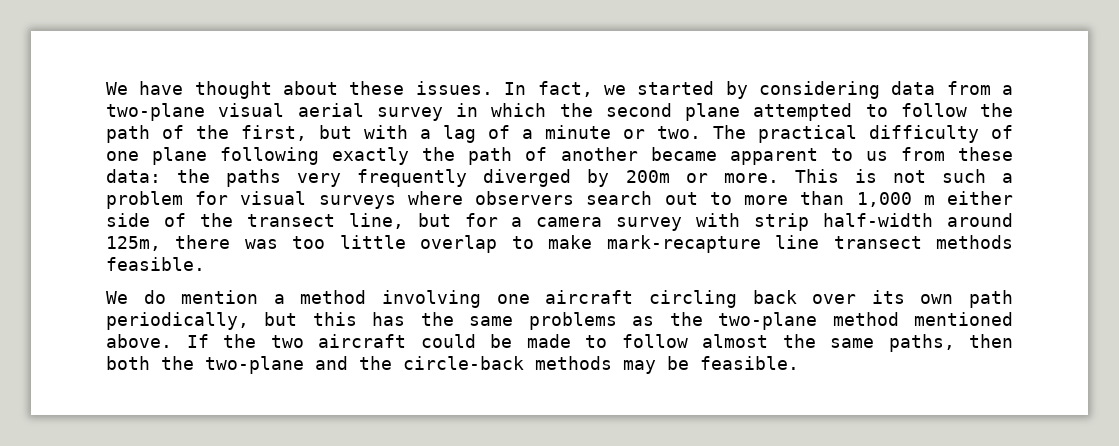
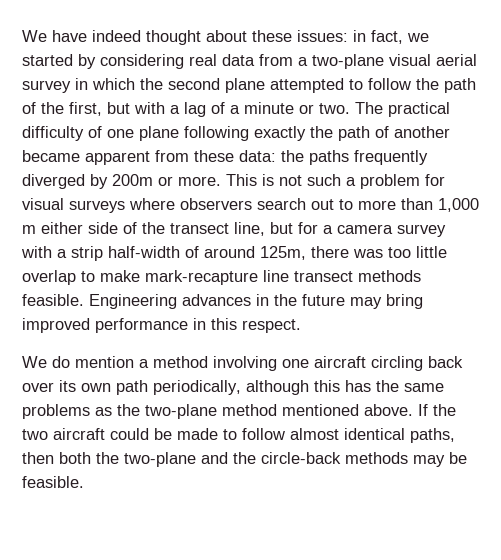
- We have thought about these issues. In fact, we started by considering data from a two-plane visual aerial survey in which the second plane attempted to follow the path of the first, but with a lag of a minute or two.
+ We have indeed thought about these issues: in fact, we started by considering real data from a two-plane visual aerial survey in which the second plane attempted to follow the path of the first, but with a lag of a minute or two.
- The practical difficulty of one plane following exactly the path of another became apparent to us from these data: the paths very frequently diverged by 200m or more.
+ The practical difficulty of one plane following exactly the path of another became apparent from these data: the paths frequently diverged by 200m or more.
- This is not such a problem for visual surveys where observers search out to more than 1,000 m either side of the transect line, but for a camera survey with strip half-width around 125m, there was too little overlap to make mark-recapture line transect methods feasible.
+ This is not such a problem for visual surveys where observers search out to more than 1,000 m either side of the transect line, but for a camera survey with a strip half-width of around 125m, there was too little overlap to make mark-recapture line transect methods feasible. Engineering advances in the future may bring improved performance in this respect.
- We do mention a method involving one aircraft circling back over its own path periodically, but this has the same problems as the two-plane method mentioned above.
+ We do mention a method involving one aircraft circling back over its own path periodically, although this has the same problems as the two-plane method mentioned above.
- If the two aircraft could be made to follow almost the same paths, then both the two-plane and the circle-back methods may be feasible.
+ If the two aircraft could be made to follow almost identical paths, then both the two-plane and the circle-back methods may be feasible.

